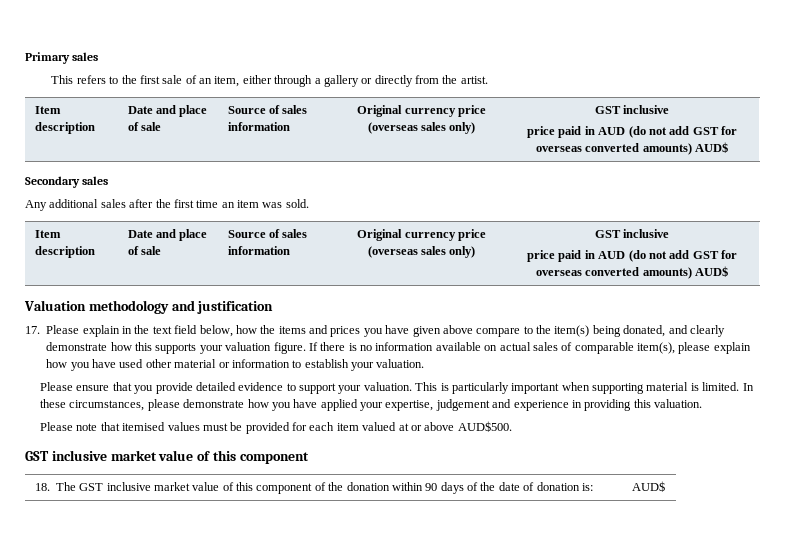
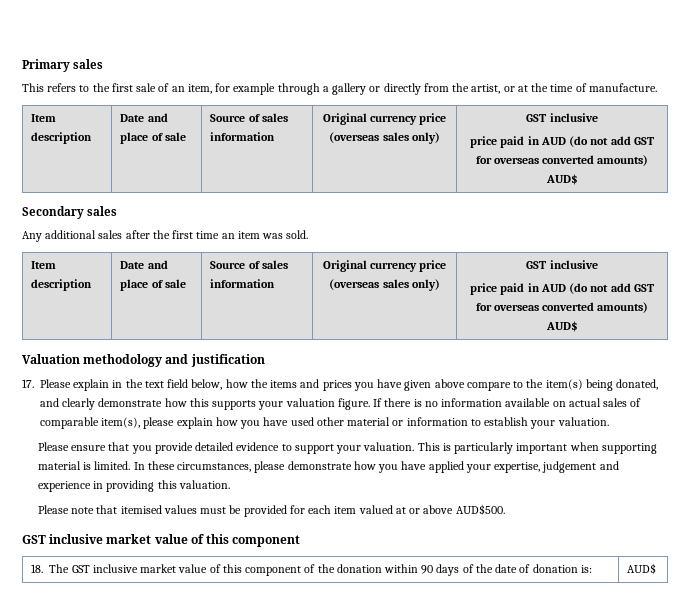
- This refers to the first sale of an item, either through a gallery or directly from the artist.
+ This refers to the first sale of an item, for example through a gallery or directly from the artist, or at the time of manufacture.

